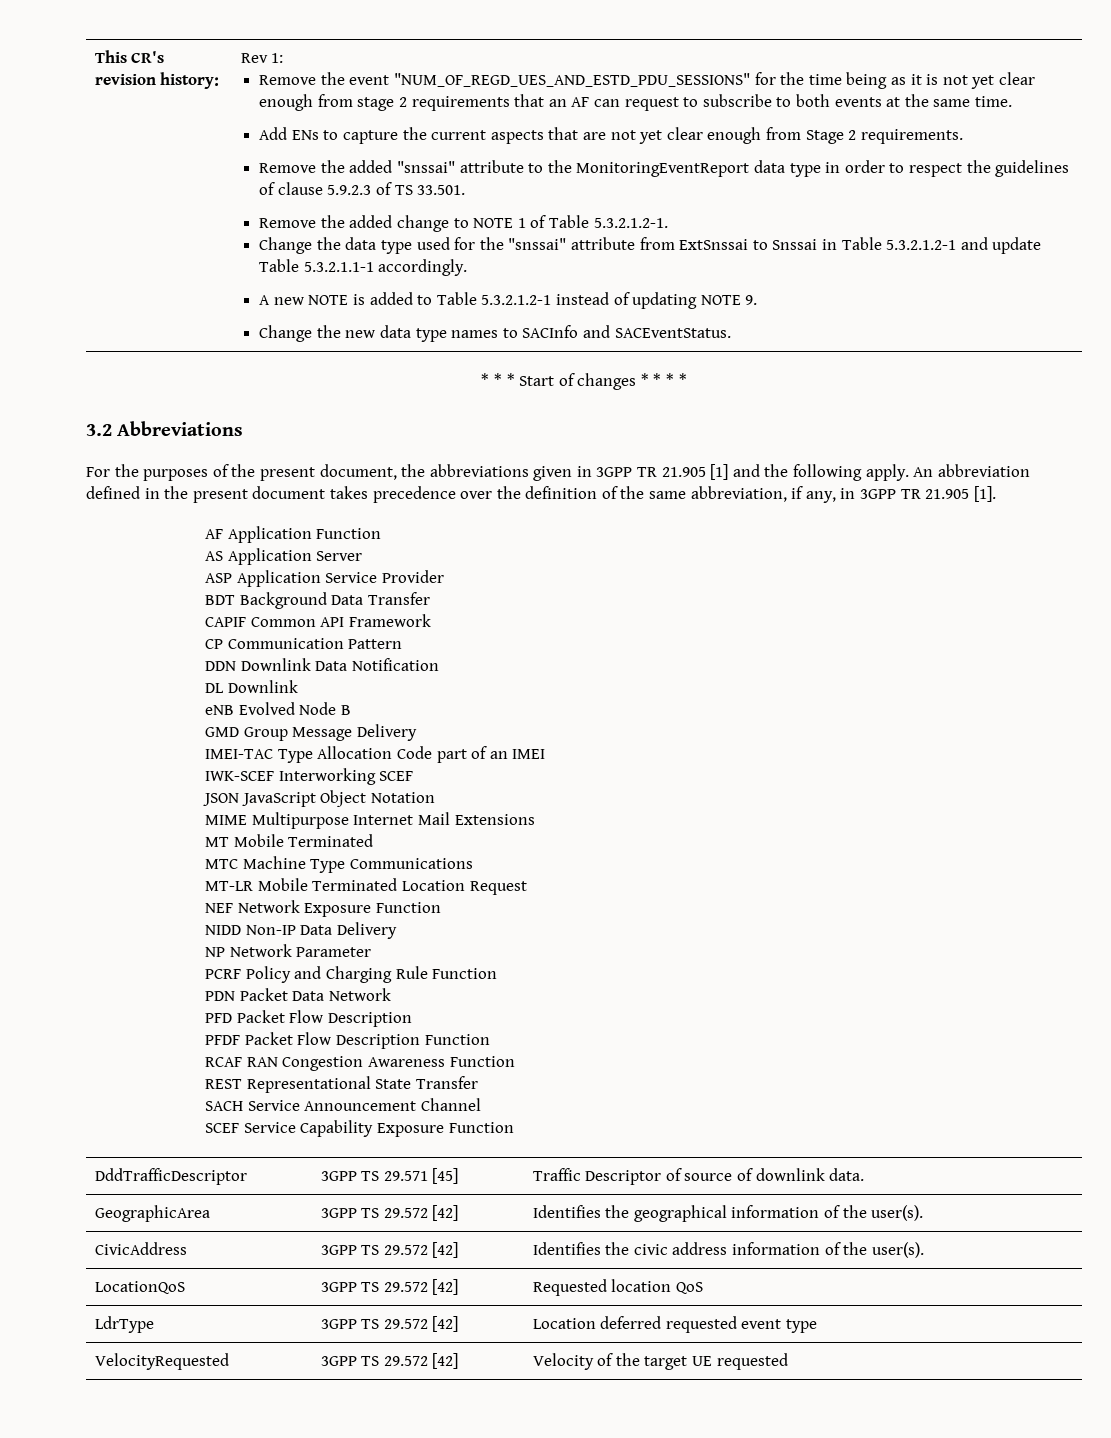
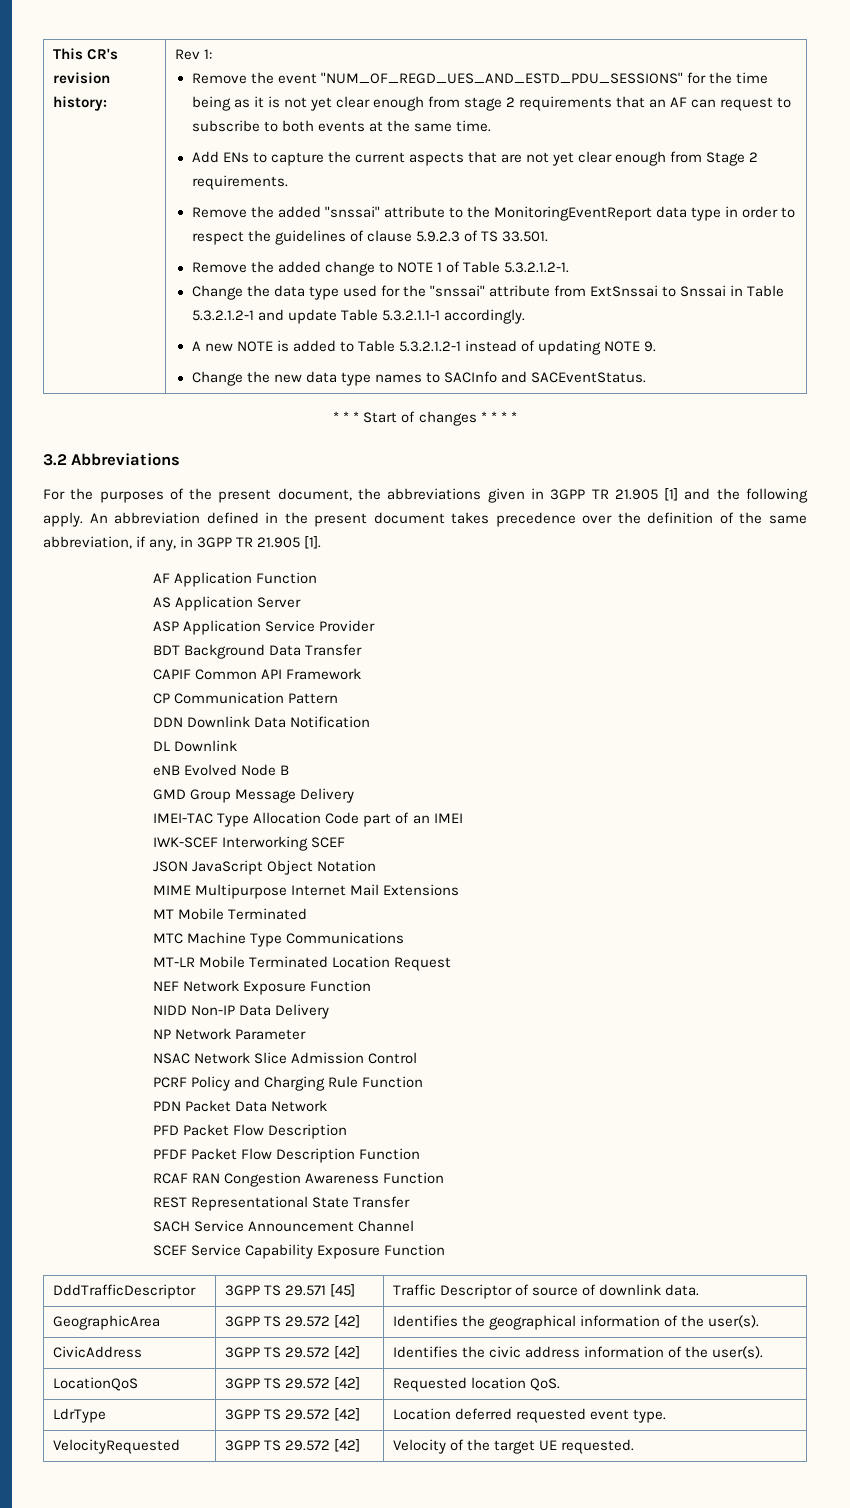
+ NSAC Network Slice Admission Control
- LocationQoS | 3GPP TS 29.572 [42] | Requested location QoS
+ LocationQoS | 3GPP TS 29.572 [42] | Requested location QoS.
- LdrType | 3GPP TS 29.572 [42] | Location deferred requested event type
+ LdrType | 3GPP TS 29.572 [42] | Location deferred requested event type.
- VelocityRequested | 3GPP TS 29.572 [42] | Velocity of the target UE requested
+ VelocityRequested | 3GPP TS 29.572 [42] | Velocity of the target UE requested.

